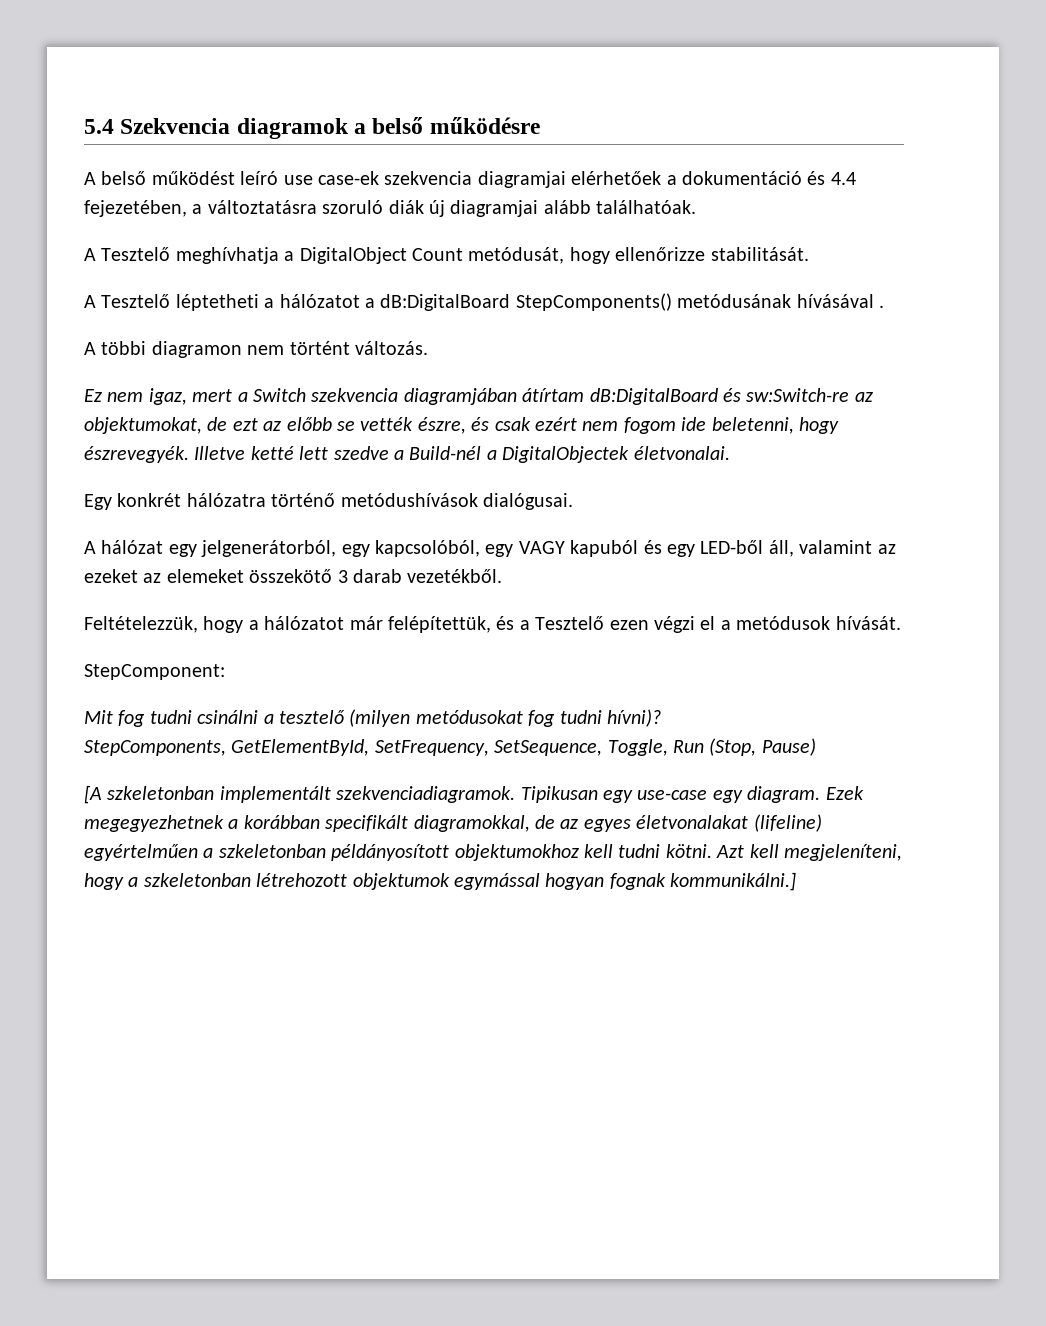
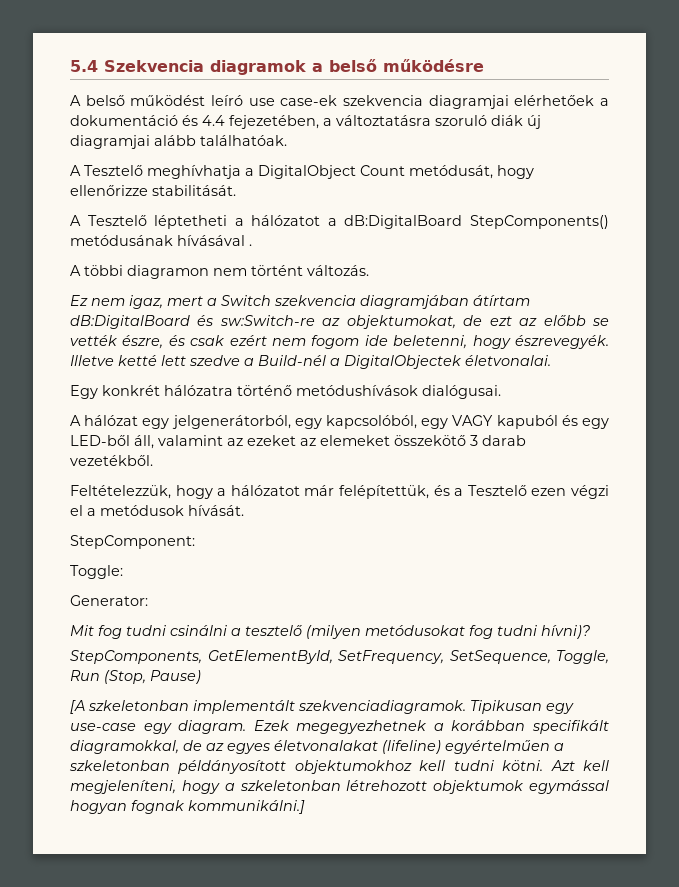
+ Toggle:
+ Generator:

